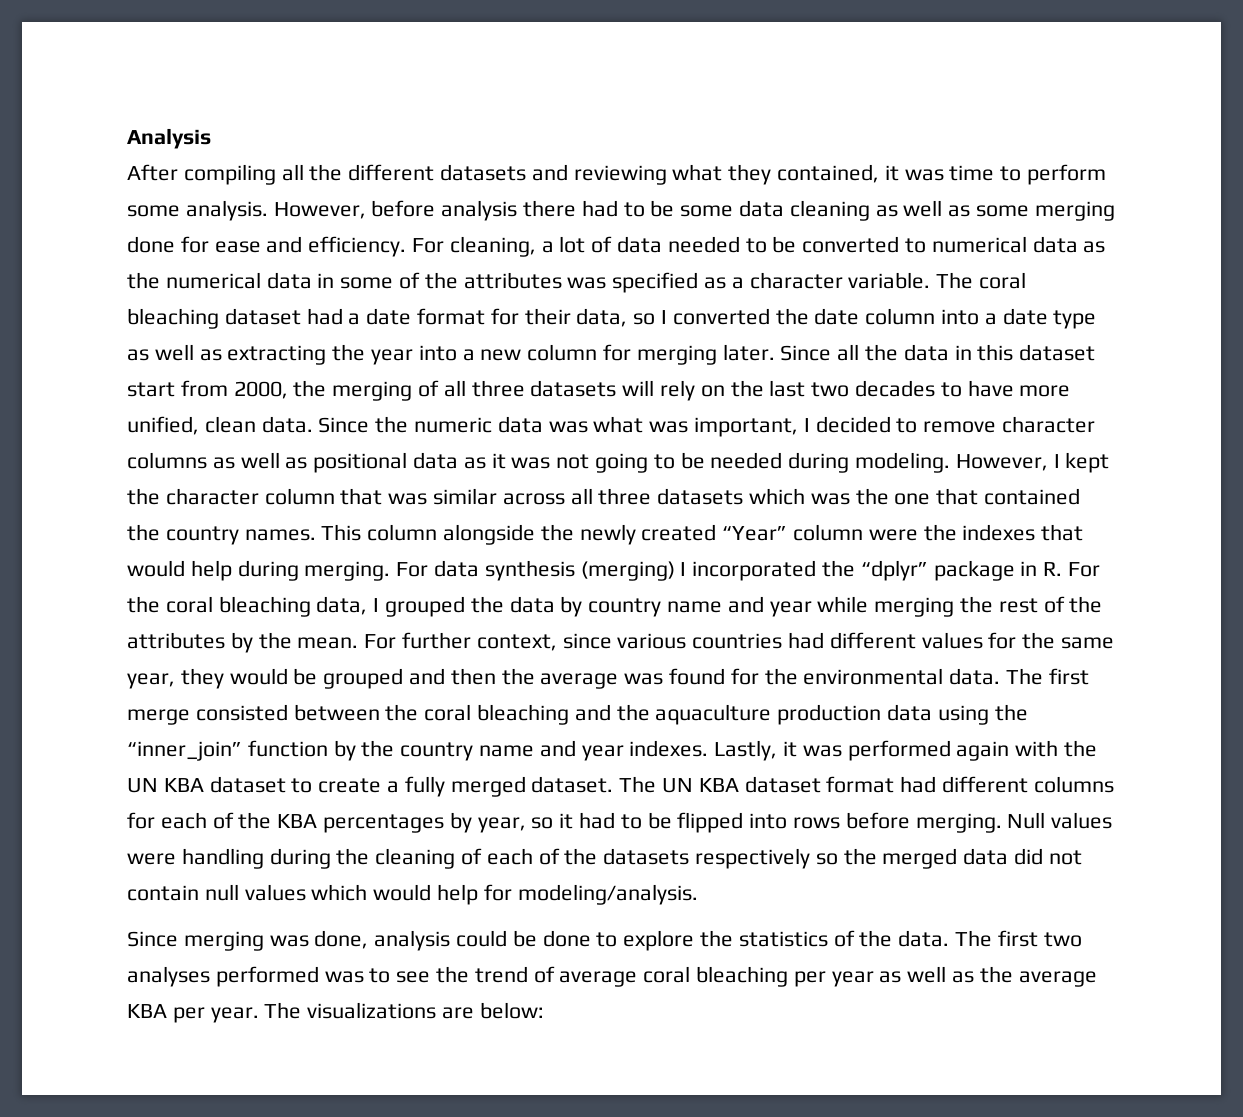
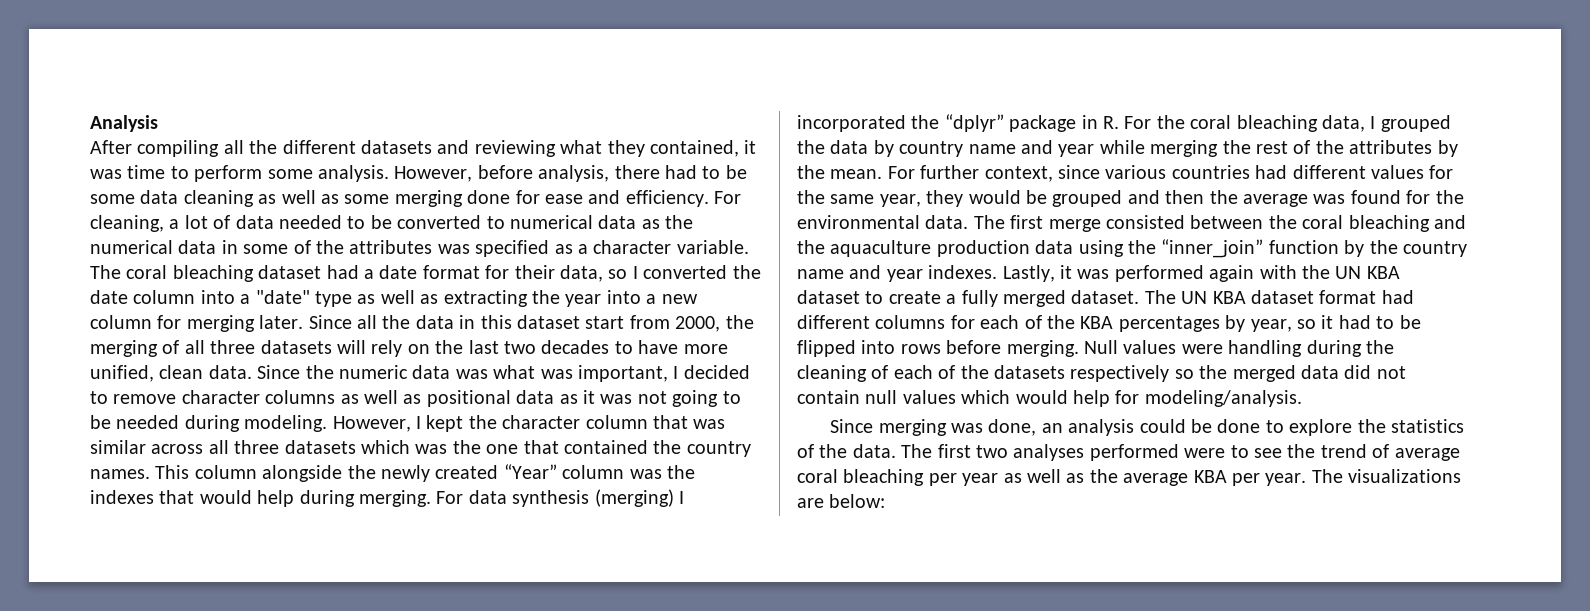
- However, before analysis there had to be some data cleaning as well as some merging done for ease and efficiency.
+ However, before analysis, there had to be some data cleaning as well as some merging done for ease and efficiency.
- The coral bleaching dataset had a date format for their data, so I converted the date column into a date type as well as extracting the year into a new column for merging later.
+ The coral bleaching dataset had a date format for their data, so I converted the date column into a "date" type as well as extracting the year into a new column for merging later.
- This column alongside the newly created “Year” column were the indexes that would help during merging.
+ This column alongside the newly created “Year” column was the indexes that would help during merging.
- Since merging was done, analysis could be done to explore the statistics of the data.
+ Since merging was done, an analysis could be done to explore the statistics of the data.
- The first two analyses performed was to see the trend of average coral bleaching per year as well as the average KBA per year.
+ The first two analyses performed were to see the trend of average coral bleaching per year as well as the average KBA per year.

